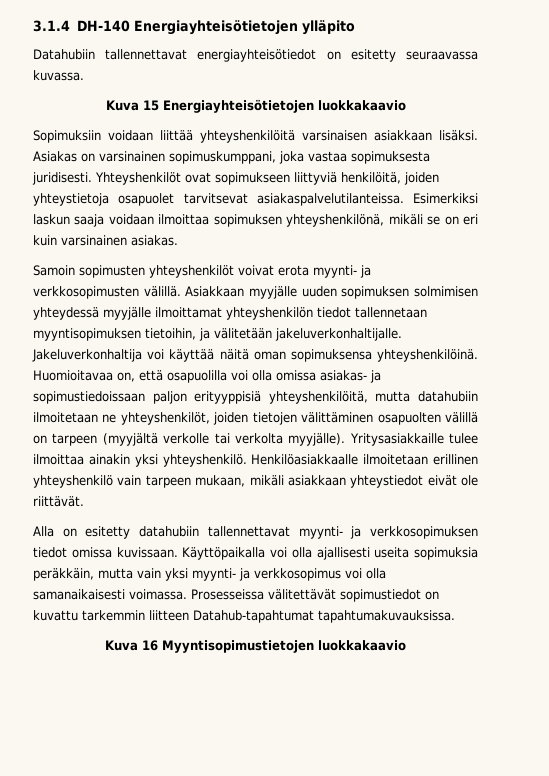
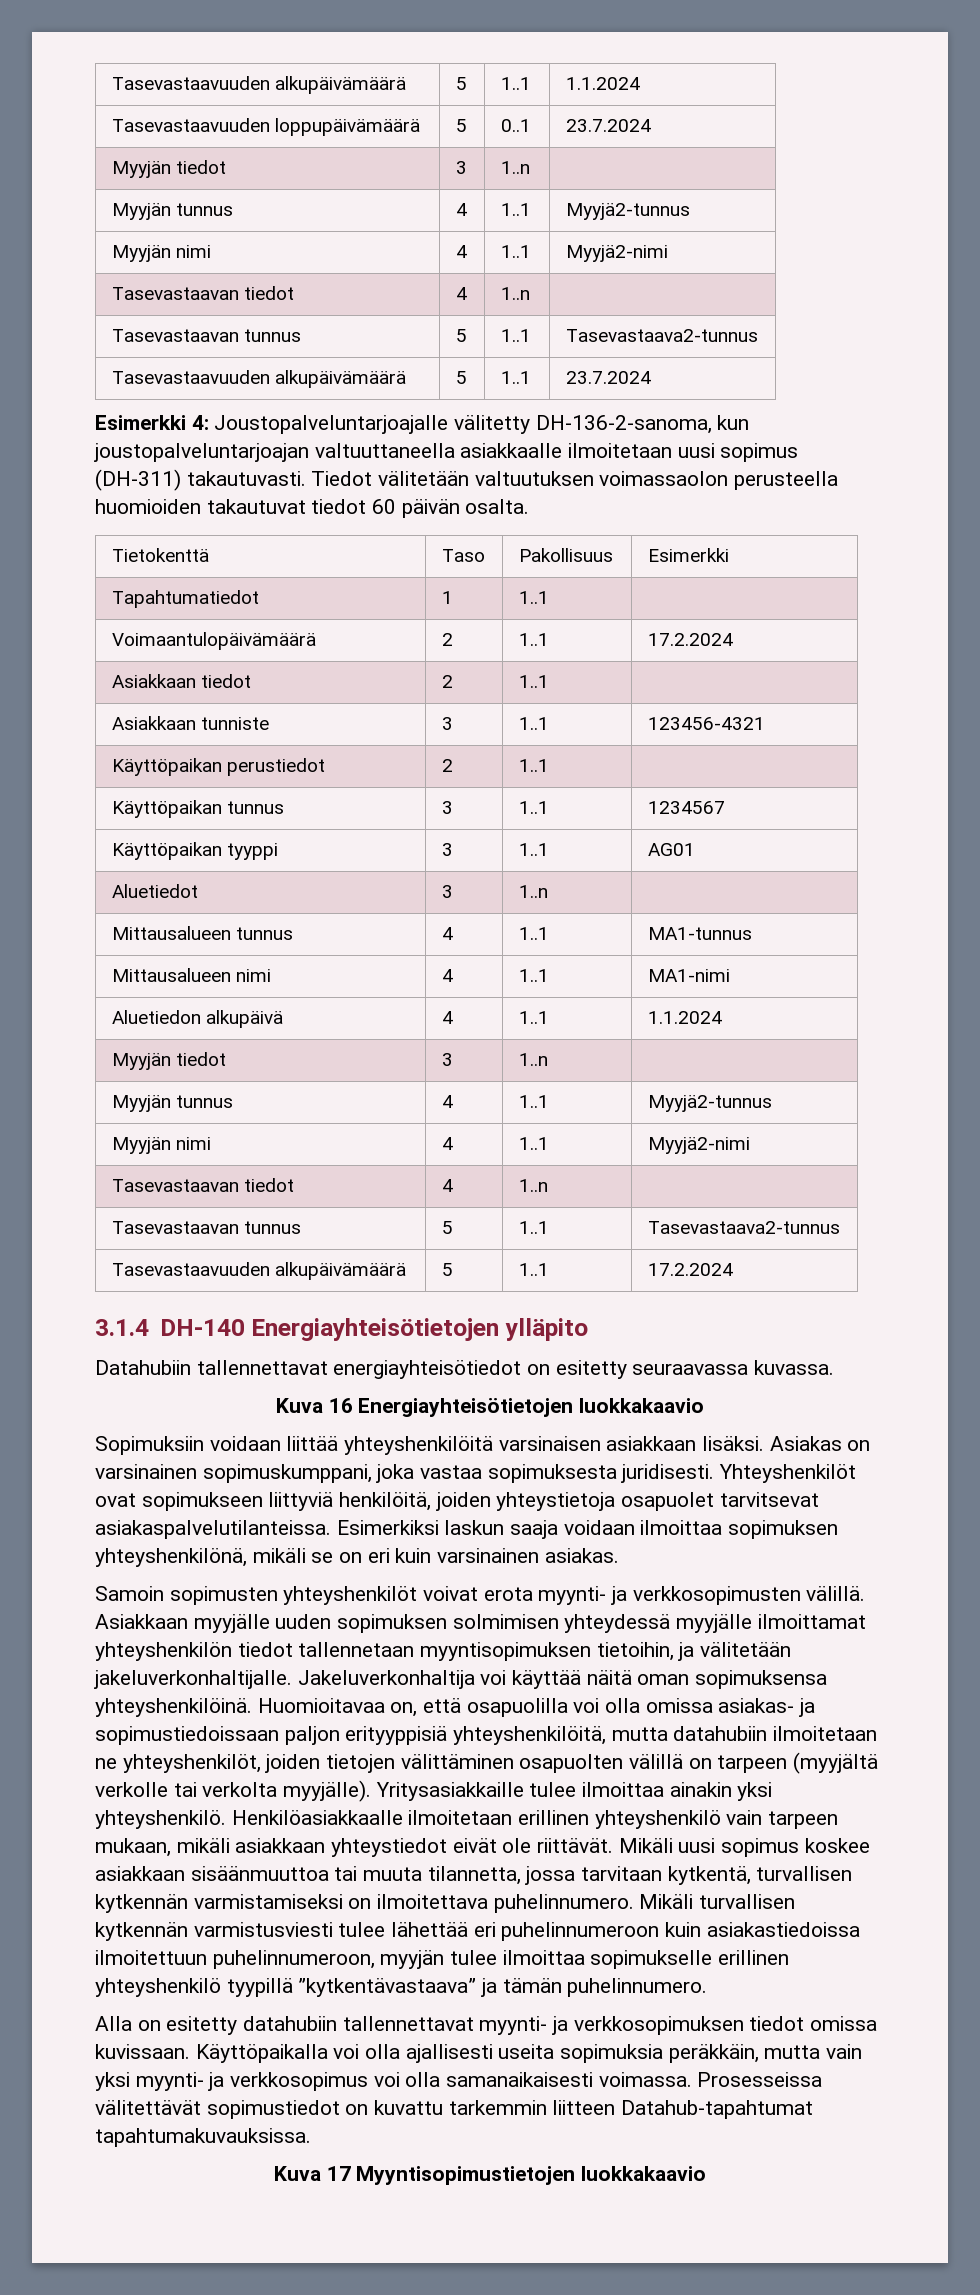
+ Tasevastaavuuden alkupäivämäärä | 5 | 1..1 | 1.1.2024
+ Tasevastaavuuden loppupäivämäärä | 5 | 0..1 | 23.7.2024
+ Myyjän tiedot | 3 | 1..n |
+ Myyjän tunnus | 4 | 1..1 | Myyjä2-tunnus
+ Myyjän nimi | 4 | 1..1 | Myyjä2-nimi
+ Tasevastaavan tiedot | 4 | 1..n |
+ Tasevastaavan tunnus | 5 | 1..1 | Tasevastaava2-tunnus
+ Tasevastaavuuden alkupäivämäärä | 5 | 1..1 | 23.7.2024
+ Esimerkki 4: Joustopalveluntarjoajalle välitetty DH-136-2-sanoma, kun joustopalveluntarjoajan valtuuttaneella asiakkaalle ilmoitetaan uusi sopimus (DH-311) takautuvasti. Tiedot välitetään valtuutuksen voimassaolon perusteella huomioiden takautuvat tiedot 60 päivän osalta.
+ Tietokenttä | Taso | Pakollisuus | Esimerkki
+ Tapahtumatiedot | 1 | 1..1 |
+ Voimaantulopäivämäärä | 2 | 1..1 | 17.2.2024
+ Asiakkaan tiedot | 2 | 1..1 |
+ Asiakkaan tunniste | 3 | 1..1 | 123456-4321
+ Käyttöpaikan perustiedot | 2 | 1..1 |
+ Käyttöpaikan tunnus | 3 | 1..1 | 1234567
+ Käyttöpaikan tyyppi | 3 | 1..1 | AG01
+ Aluetiedot | 3 | 1..n |
+ Mittausalueen tunnus | 4 | 1..1 | MA1-tunnus
+ Mittausalueen nimi | 4 | 1..1 | MA1-nimi
+ Aluetiedon alkupäivä | 4 | 1..1 | 1.1.2024
+ Myyjän tiedot | 3 | 1..n |
+ Myyjän tunnus | 4 | 1..1 | Myyjä2-tunnus
+ Myyjän nimi | 4 | 1..1 | Myyjä2-nimi
+ Tasevastaavan tiedot | 4 | 1..n |
+ Tasevastaavan tunnus | 5 | 1..1 | Tasevastaava2-tunnus
+ Tasevastaavuuden alkupäivämäärä | 5 | 1..1 | 17.2.2024
- Kuva 15 Energiayhteisötietojen luokkakaavio
+ Kuva 16 Energiayhteisötietojen luokkakaavio
+ Mikäli uusi sopimus koskee asiakkaan sisäänmuuttoa tai muuta tilannetta, jossa tarvitaan kytkentä, turvallisen kytkennän varmistamiseksi on ilmoitettava puhelinnumero. Mikäli turvallisen kytkennän varmistusviesti tulee lähettää eri puhelinnumeroon kuin asiakastiedoissa ilmoitettuun puhelinnumeroon, myyjän tulee ilmoittaa sopimukselle erillinen yhteyshenkilö tyypillä ”kytkentävastaava” ja tämän puhelinnumero.
- Kuva 16 Myyntisopimustietojen luokkakaavio
+ Kuva 17 Myyntisopimustietojen luokkakaavio

